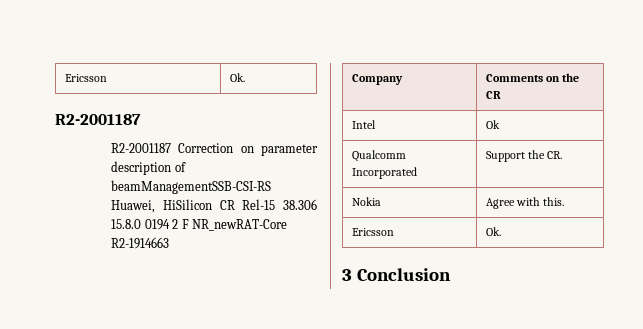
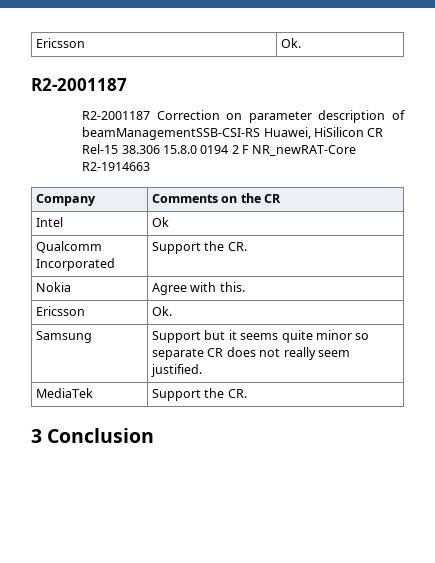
+ Samsung | Support but it seems quite minor so separate CR does not really seem justified.
+ MediaTek | Support the CR.

